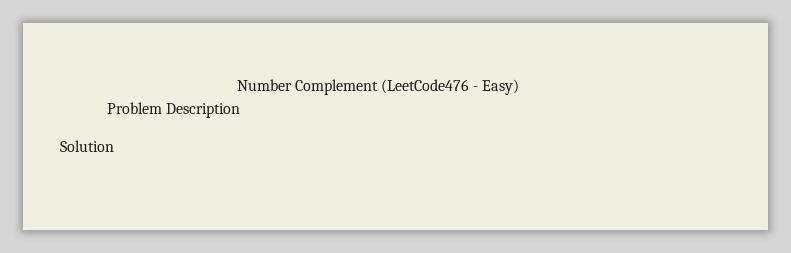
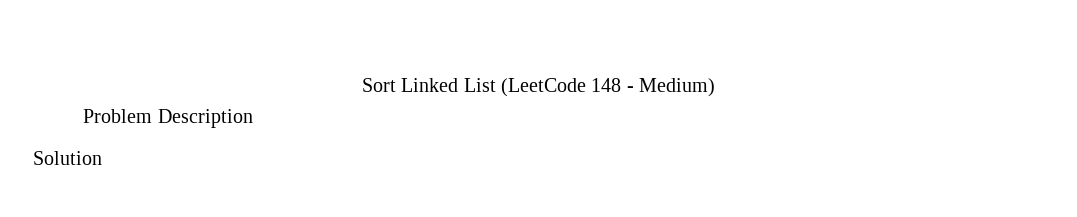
- Number Complement (LeetCode476 - Easy)
+ Sort Linked List (LeetCode 148 - Medium)

